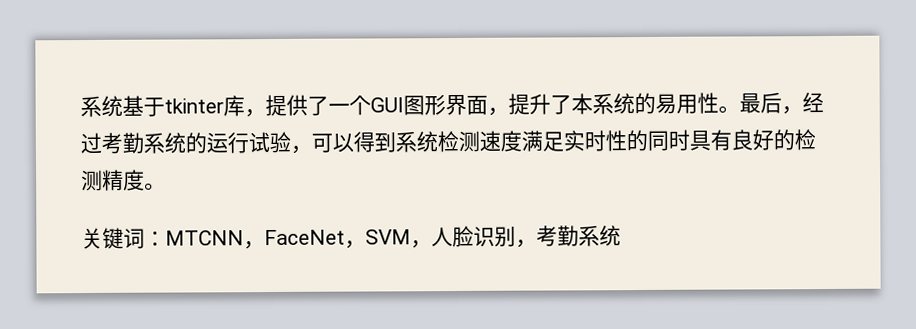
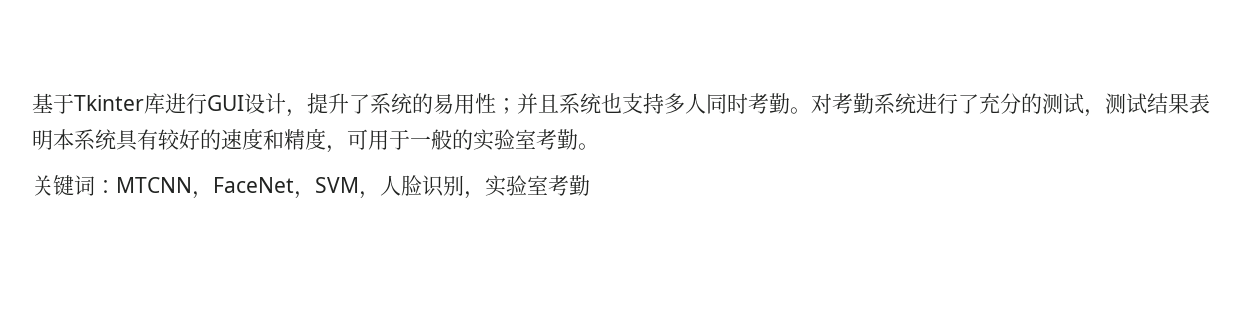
- 系统基于tkinter库，提供了一个GUI图形界面，提升了本系统的易用性。最后，经过考勤系统的运行试验，可以得到系统检测速度满足实时性的同时具有良好的检测精度。
+ 基于Tkinter库进行GUI设计，提升了系统的易用性；并且系统也支持多人同时考勤。对考勤系统进行了充分的测试，测试结果表明本系统具有较好的速度和精度，可用于一般的实验室考勤。
- 关键词：MTCNN，FaceNet，SVM，人脸识别，考勤系统
+ 关键词：MTCNN，FaceNet，SVM，人脸识别，实验室考勤

